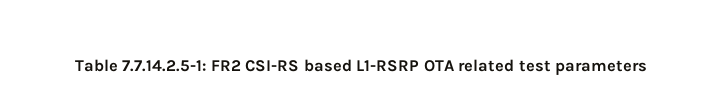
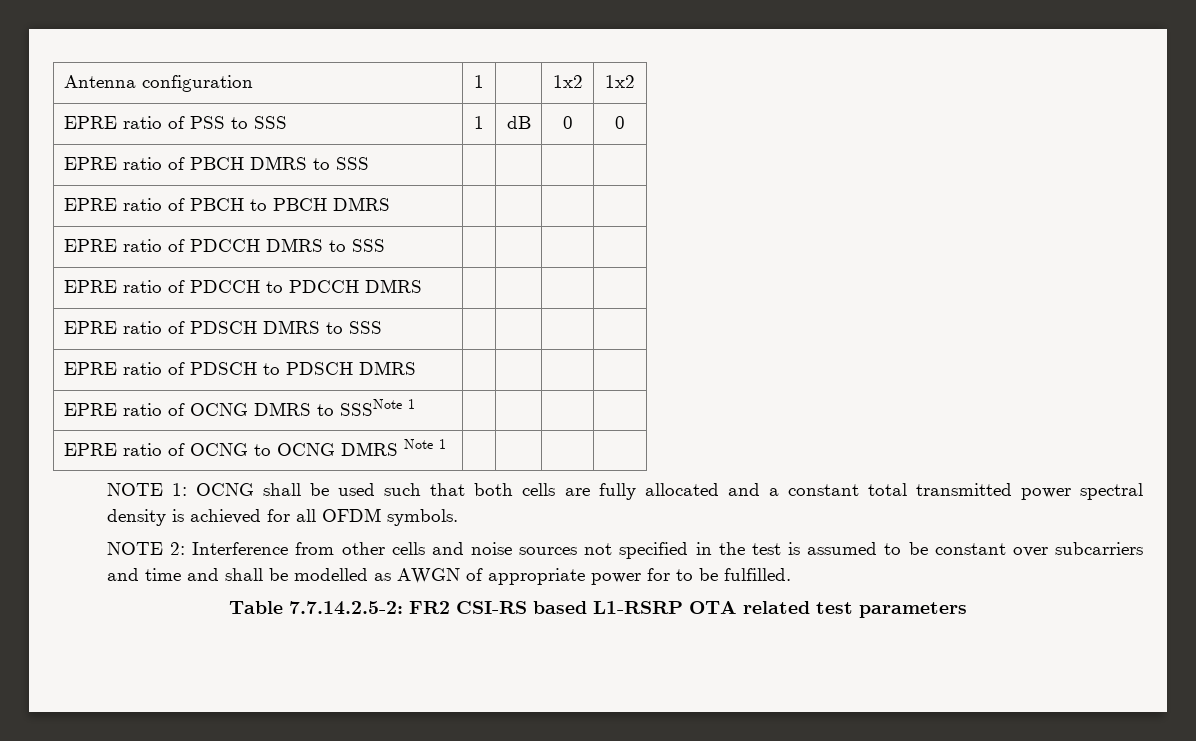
- Table 7.7.14.2.5-1: FR2 CSI-RS based L1-RSRP OTA related test parameters
+ Antenna configuration | 1 | | 1x2 | 1x2
+ EPRE ratio of PSS to SSS | 1 | dB | 0 | 0
+ EPRE ratio of PBCH DMRS to SSS | | | |
+ EPRE ratio of PBCH to PBCH DMRS | | | |
+ EPRE ratio of PDCCH DMRS to SSS | | | |
+ EPRE ratio of PDCCH to PDCCH DMRS | | | |
+ EPRE ratio of PDSCH DMRS to SSS | | | |
+ EPRE ratio of PDSCH to PDSCH DMRS | | | |
+ EPRE ratio of OCNG DMRS to SSSNote 1 | | | |
+ EPRE ratio of OCNG to OCNG DMRS Note 1 | | | |
+ NOTE 1: OCNG shall be used such that both cells are fully allocated and a constant total transmitted power spectral density is achieved for all OFDM symbols.
+ NOTE 2: Interference from other cells and noise sources not specified in the test is assumed to be constant over subcarriers and time and shall be modelled as AWGN of appropriate power for to be fulfilled.
+ Table 7.7.14.2.5-2: FR2 CSI-RS based L1-RSRP OTA related test parameters

